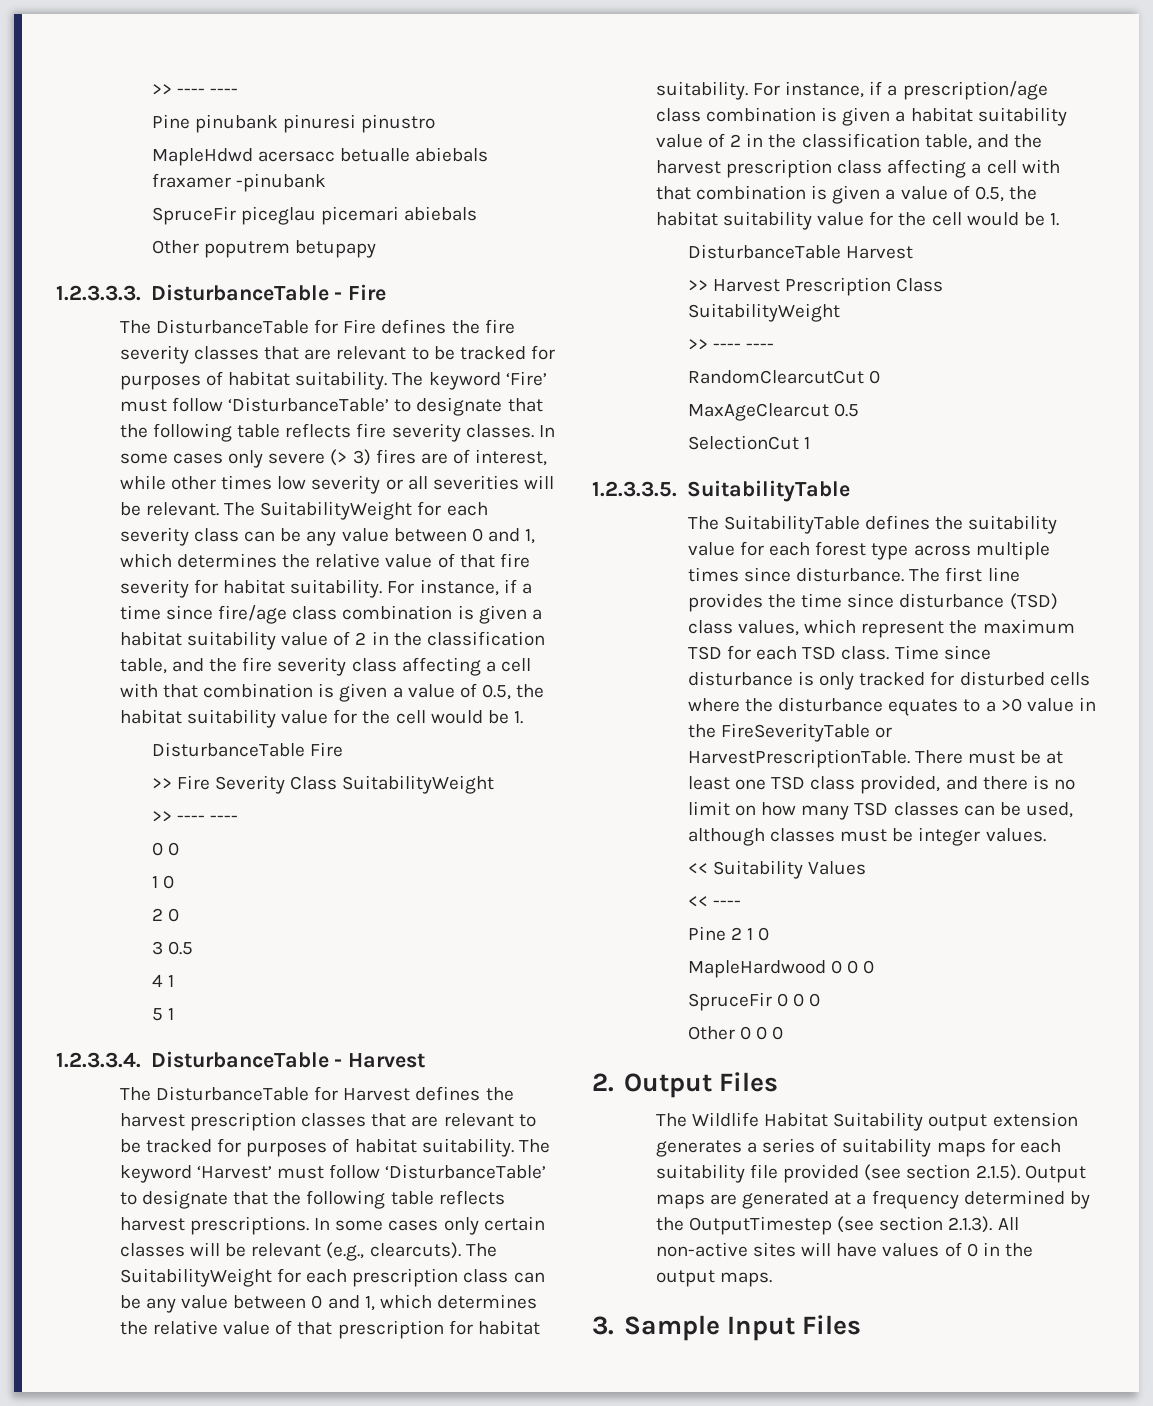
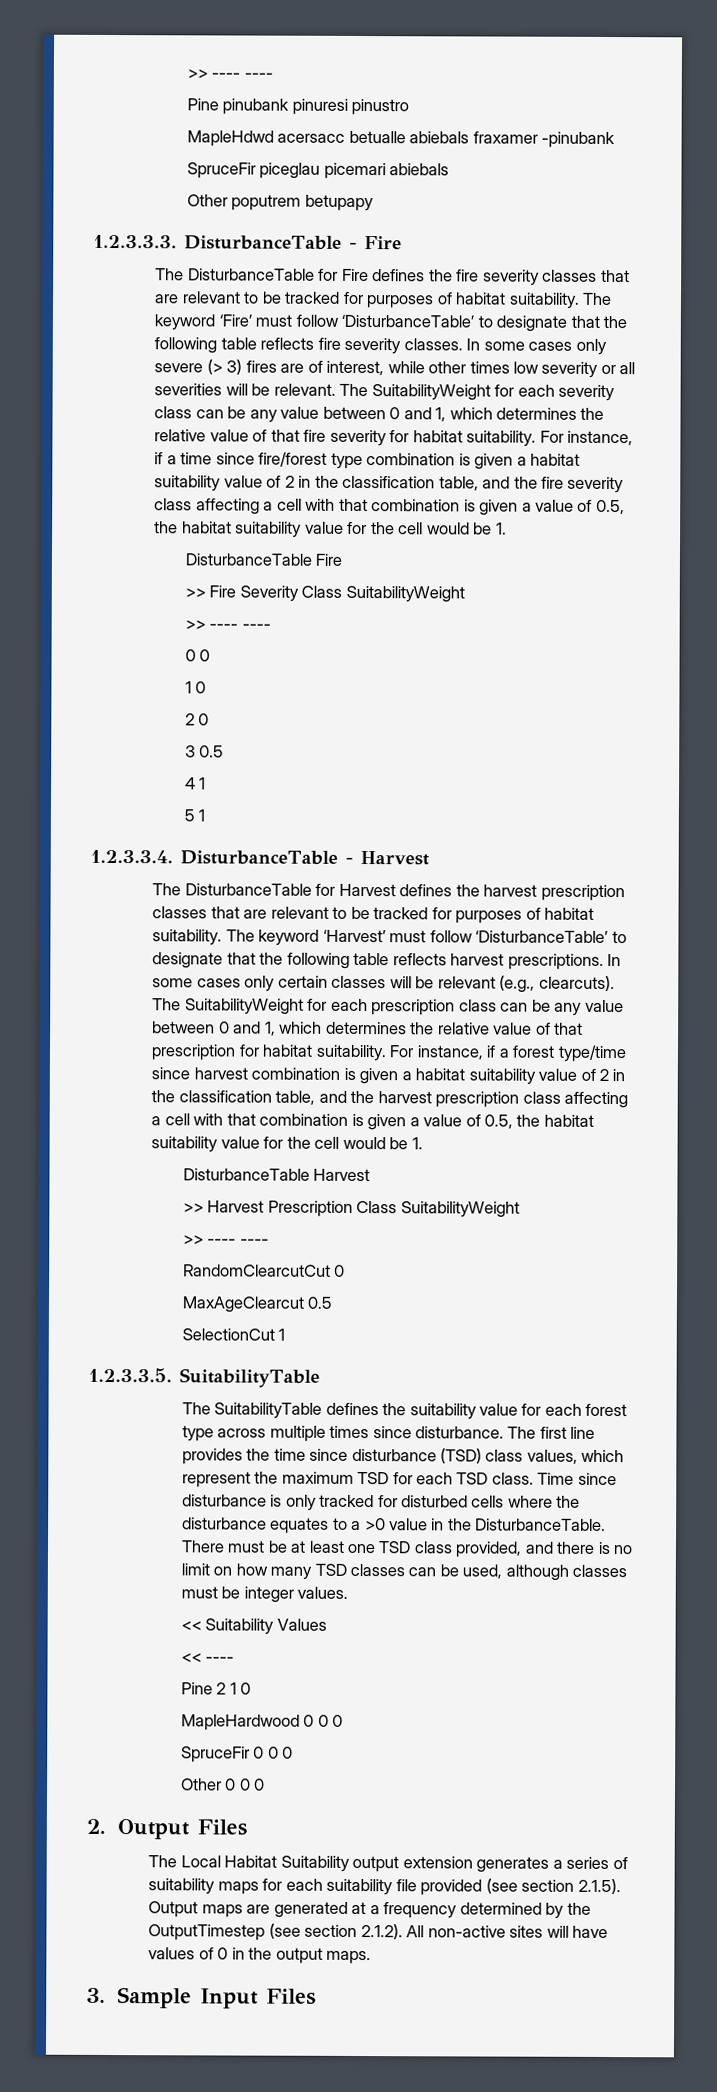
- For instance, if a time since fire/age class combination is given a habitat suitability value of 2 in the classification table, and the fire severity class affecting a cell with that combination is given a value of 0.5, the habitat suitability value for the cell would be 1.
+ For instance, if a time since fire/forest type combination is given a habitat suitability value of 2 in the classification table, and the fire severity class affecting a cell with that combination is given a value of 0.5, the habitat suitability value for the cell would be 1.
- For instance, if a prescription/age class combination is given a habitat suitability value of 2 in the classification table, and the harvest prescription class affecting a cell with that combination is given a value of 0.5, the habitat suitability value for the cell would be 1.
+ For instance, if a forest type/time since harvest combination is given a habitat suitability value of 2 in the classification table, and the harvest prescription class affecting a cell with that combination is given a value of 0.5, the habitat suitability value for the cell would be 1.
- Time since disturbance is only tracked for disturbed cells where the disturbance equates to a >0 value in the FireSeverityTable or HarvestPrescriptionTable.
+ Time since disturbance is only tracked for disturbed cells where the disturbance equates to a >0 value in the DisturbanceTable.
- The Wildlife Habitat Suitability output extension generates a series of suitability maps for each suitability file provided (see section 2.1.5). Output maps are generated at a frequency determined by the OutputTimestep (see section 2.1.3). All non-active sites will have values of 0 in the output maps.
+ The Local Habitat Suitability output extension generates a series of suitability maps for each suitability file provided (see section 2.1.5). Output maps are generated at a frequency determined by the OutputTimestep (see section 2.1.2). All non-active sites will have values of 0 in the output maps.

